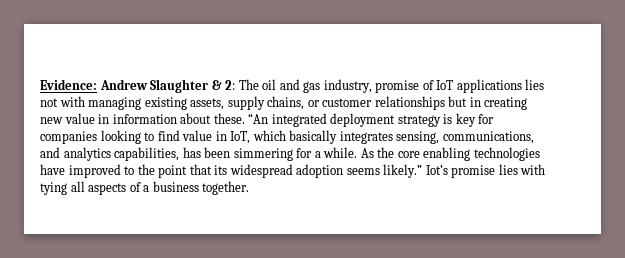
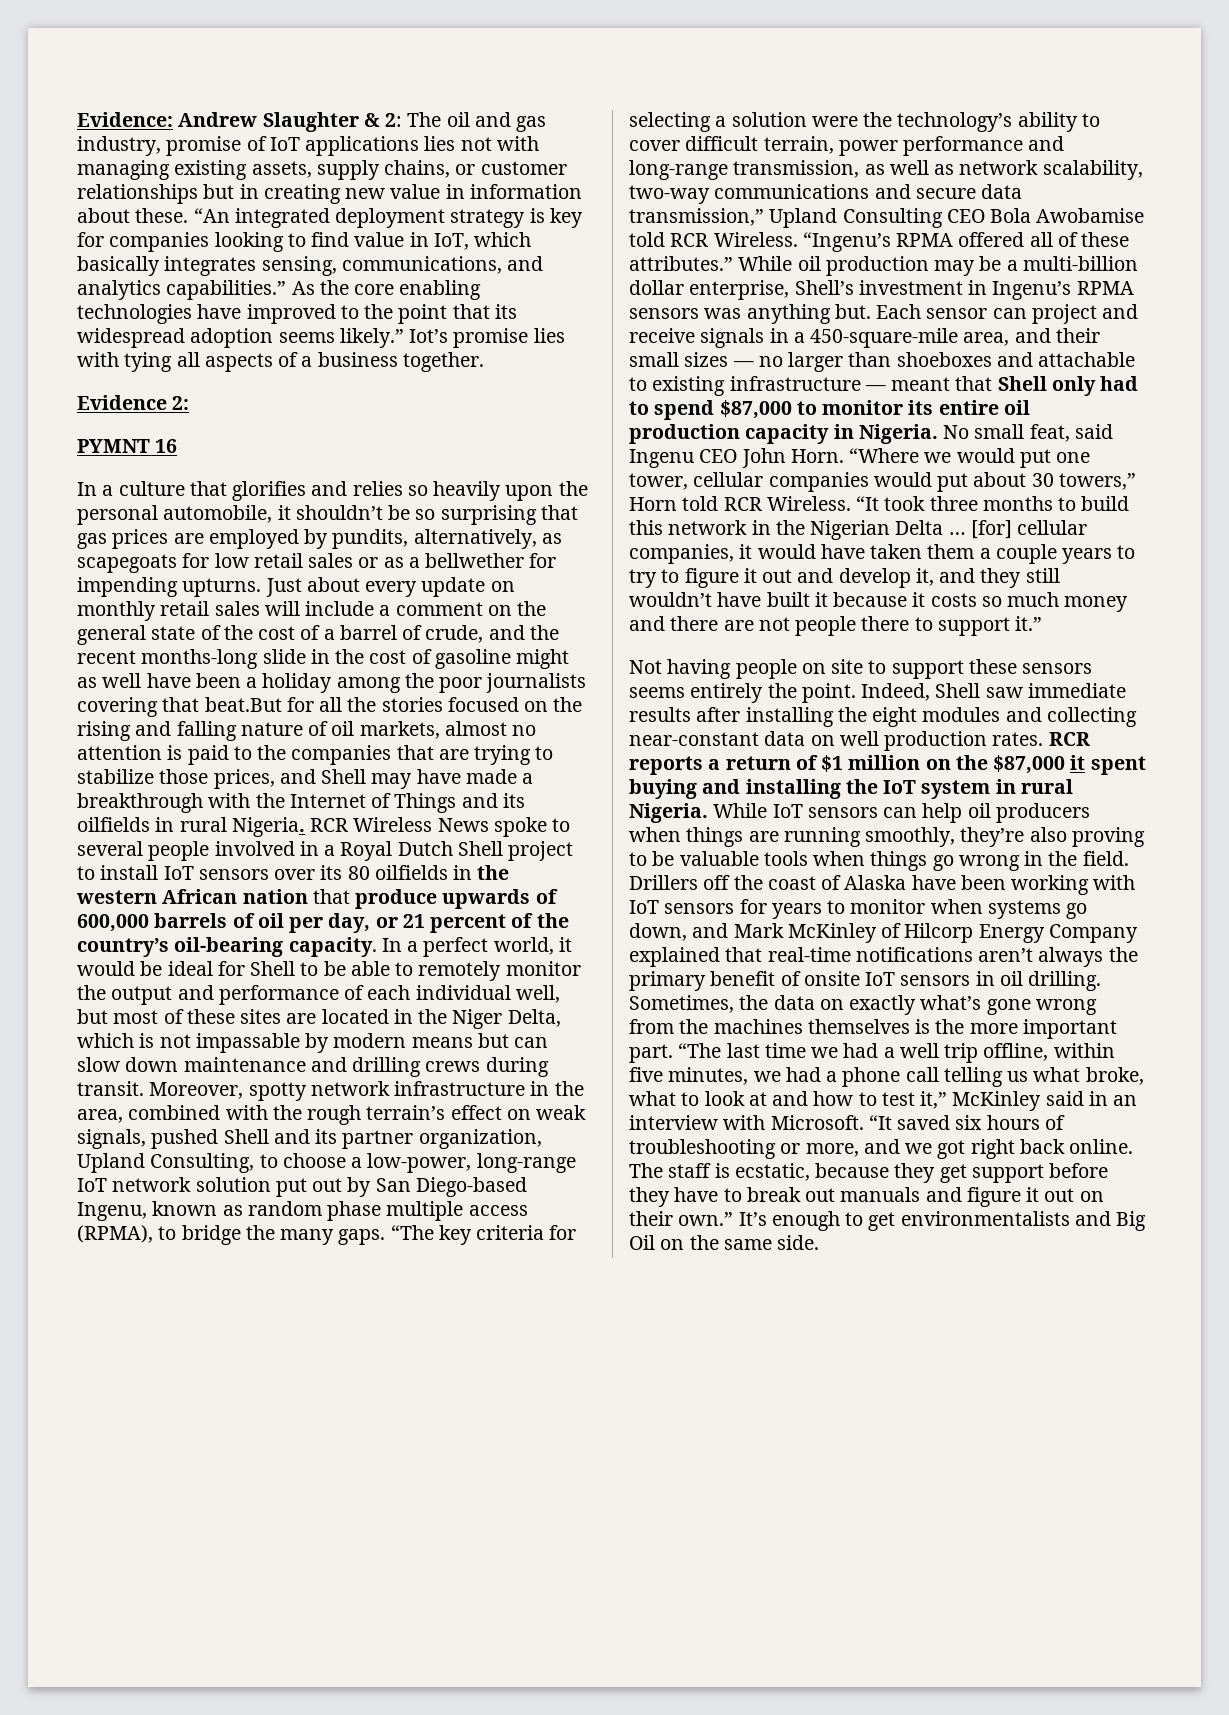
- “An integrated deployment strategy is key for companies looking to find value in IoT, which basically integrates sensing, communications, and analytics capabilities, has been simmering for a while.
+ “An integrated deployment strategy is key for companies looking to find value in IoT, which basically integrates sensing, communications, and analytics capabilities.”
+ Evidence 2:
+ PYMNT 16
+ In a culture that glorifies and relies so heavily upon the personal automobile, it shouldn’t be so surprising that gas prices are employed by pundits, alternatively, as scapegoats for low retail sales or as a bellwether for impending upturns. Just about every update on monthly retail sales will include a comment on the general state of the cost of a barrel of crude, and the recent months-long slide in the cost of gasoline might as well have been a holiday among the poor journalists covering that beat.But for all the stories focused on the rising and falling nature of oil markets, almost no attention is paid to the companies that are trying to stabilize those prices, and Shell may have made a breakthrough with the Internet of Things and its oilfields in rural Nigeria. RCR Wireless News spoke to several people involved in a Royal Dutch Shell project to install IoT sensors over its 80 oilfields in the western African nation that produce upwards of 600,000 barrels of oil per day, or 21 percent of the country’s oil-bearing capacity. In a perfect world, it would be ideal for Shell to be able to remotely monitor the output and performance of each individual well, but most of these sites are located in the Niger Delta, which is not impassable by modern means but can slow down maintenance and drilling crews during transit. Moreover, spotty network infrastructure in the area, combined with the rough terrain’s effect on weak signals, pushed Shell and its partner organization, Upland Consulting, to choose a low-power, long-range IoT network solution put out by San Diego-based Ingenu, known as random phase multiple access (RPMA), to bridge the many gaps. “The key criteria for selecting a solution were the technology’s ability to cover difficult terrain, power performance and long-range transmission, as well as network scalability, two-way communications and secure data transmission,” Upland Consulting CEO Bola Awobamise told RCR Wireless. “Ingenu’s RPMA offered all of these attributes.” While oil production may be a multi-billion dollar enterprise, Shell’s investment in Ingenu’s RPMA sensors was anything but. Each sensor can project and receive signals in a 450-square-mile area, and their small sizes — no larger than shoeboxes and attachable to existing infrastructure — meant that Shell only had to spend $87,000 to monitor its entire oil production capacity in Nigeria. No small feat, said Ingenu CEO John Horn. “Where we would put one tower, cellular companies would put about 30 towers,” Horn told RCR Wireless. “It took three months to build this network in the Nigerian Delta … [for] cellular companies, it would have taken them a couple years to try to figure it out and develop it, and they still wouldn’t have built it because it costs so much money and there are not people there to support it.”
+ Not having people on site to support these sensors seems entirely the point. Indeed, Shell saw immediate results after installing the eight modules and collecting near-constant data on well production rates. RCR reports a return of $1 million on the $87,000 it spent buying and installing the IoT system in rural Nigeria. While IoT sensors can help oil producers when things are running smoothly, they’re also proving to be valuable tools when things go wrong in the field. Drillers off the coast of Alaska have been working with IoT sensors for years to monitor when systems go down, and Mark McKinley of Hilcorp Energy Company explained that real-time notifications aren’t always the primary benefit of onsite IoT sensors in oil drilling. Sometimes, the data on exactly what’s gone wrong from the machines themselves is the more important part. “The last time we had a well trip offline, within five minutes, we had a phone call telling us what broke, what to look at and how to test it,” McKinley said in an interview with Microsoft. “It saved six hours of troubleshooting or more, and we got right back online. The staff is ecstatic, because they get support before they have to break out manuals and figure it out on their own.” It’s enough to get environmentalists and Big Oil on the same side.

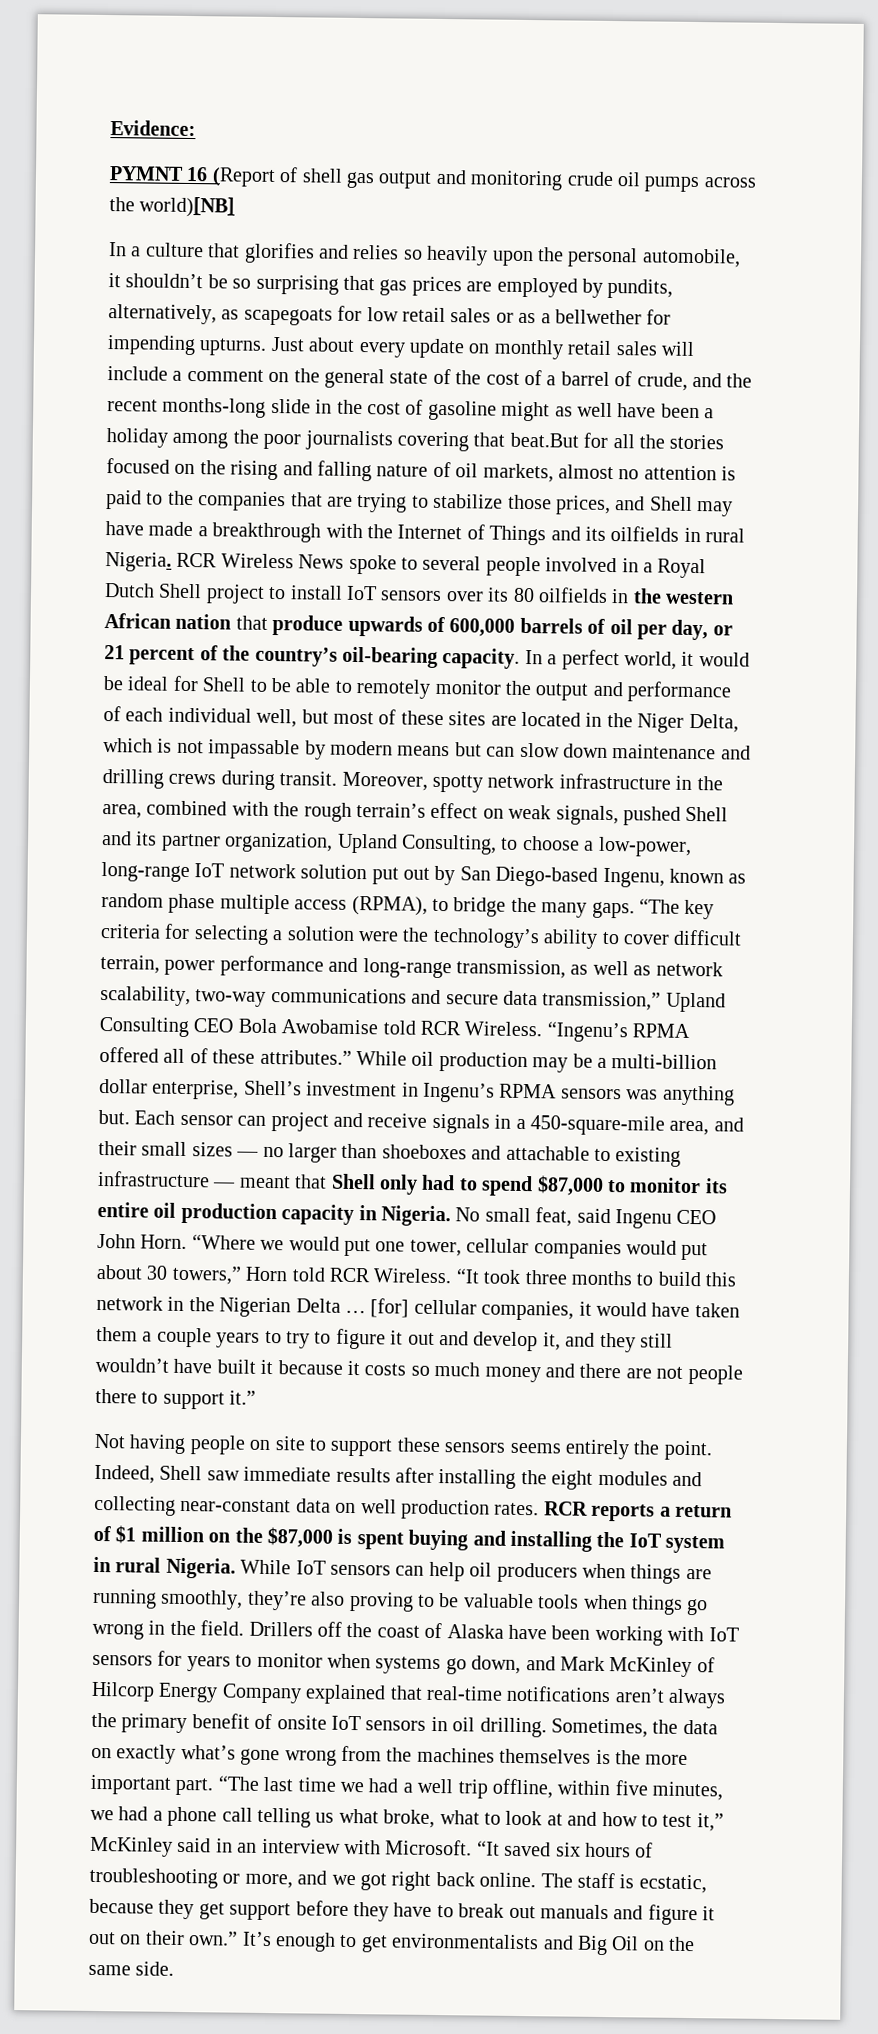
- Evidence: Andrew Slaughter & 2: The oil and gas industry, promise of IoT applications lies not with managing existing assets, supply chains, or customer relationships but in creating new value in information about these. “An integrated deployment strategy is key for companies looking to find value in IoT, which basically integrates sensing, communications, and analytics capabilities.” As the core enabling technologies have improved to the point that its widespread adoption seems likely.” Iot’s promise lies with tying all aspects of a business together.
- Evidence 2:
- PYMNT 16
+ Evidence:
+ PYMNT 16 (Report of shell gas output and monitoring crude oil pumps across the world)[NB]
- RCR reports a return of $1 million on the $87,000 it spent buying and installing the IoT system in rural Nigeria.
+ RCR reports a return of $1 million on the $87,000 is spent buying and installing the IoT system in rural Nigeria.

